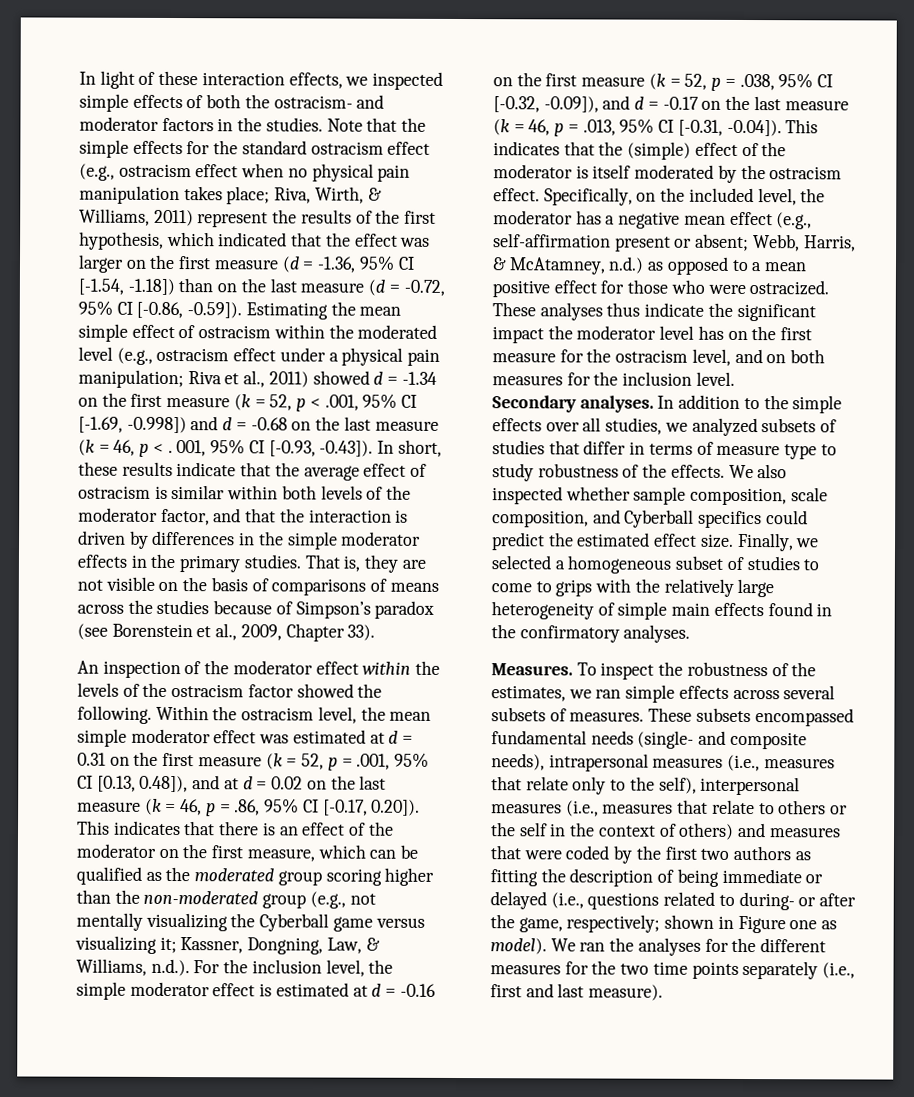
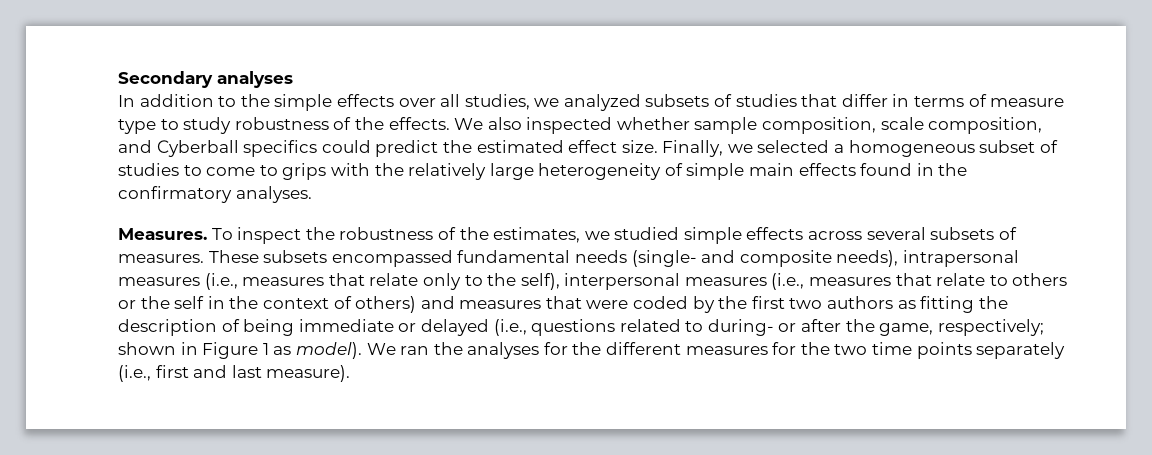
- In light of these interaction effects, we inspected simple effects of both the ostracism- and moderator factors in the studies. Note that the simple effects for the standard ostracism effect (e.g., ostracism effect when no physical pain manipulation takes place; Riva, Wirth, & Williams, 2011) represent the results of the first hypothesis, which indicated that the effect was larger on the first measure (d = -1.36, 95% CI [-1.54, -1.18]) than on the last measure (d = -0.72, 95% CI [-0.86, -0.59]). Estimating the mean simple effect of ostracism within the moderated level (e.g., ostracism effect under a physical pain manipulation; Riva et al., 2011) showed d = -1.34 on the first measure (k = 52, p < .001, 95% CI [-1.69, -0.998]) and d = -0.68 on the last measure (k = 46, p < . 001, 95% CI [-0.93, -0.43]). In short, these results indicate that the average effect of ostracism is similar within both levels of the moderator factor, and that the interaction is driven by differences in the simple moderator effects in the primary studies. That is, they are not visible on the basis of comparisons of means across the studies because of Simpson’s paradox (see Borenstein et al., 2009, Chapter 33).
- An inspection of the moderator effect within the levels of the ostracism factor showed the following. Within the ostracism level, the mean simple moderator effect was estimated at d = 0.31 on the first measure (k = 52, p = .001, 95% CI [0.13, 0.48]), and at d = 0.02 on the last measure (k = 46, p = .86, 95% CI [-0.17, 0.20]). This indicates that there is an effect of the moderator on the first measure, which can be qualified as the moderated group scoring higher than the non-moderated group (e.g., not mentally visualizing the Cyberball game versus visualizing it; Kassner, Dongning, Law, & Williams, n.d.). For the inclusion level, the simple moderator effect is estimated at d = -0.16 on the first measure (k = 52, p = .038, 95% CI [-0.32, -0.09]), and d = -0.17 on the last measure (k = 46, p = .013, 95% CI [-0.31, -0.04]). This indicates that the (simple) effect of the moderator is itself moderated by the ostracism effect. Specifically, on the included level, the moderator has a negative mean effect (e.g., self-affirmation present or absent; Webb, Harris, & McAtamney, n.d.) as opposed to a mean positive effect for those who were ostracized. These analyses thus indicate the significant impact the moderator level has on the first measure for the ostracism level, and on both measures for the inclusion level.
- Secondary analyses. In addition to the simple effects over all studies, we analyzed subsets of studies that differ in terms of measure type to study robustness of the effects.
+ Secondary analyses
+ In addition to the simple effects over all studies, we analyzed subsets of studies that differ in terms of measure type to study robustness of the effects.
- To inspect the robustness of the estimates, we ran simple effects across several subsets of measures.
+ To inspect the robustness of the estimates, we studied simple effects across several subsets of measures.
- shown in Figure one as model).
+ shown in Figure 1 as model).

